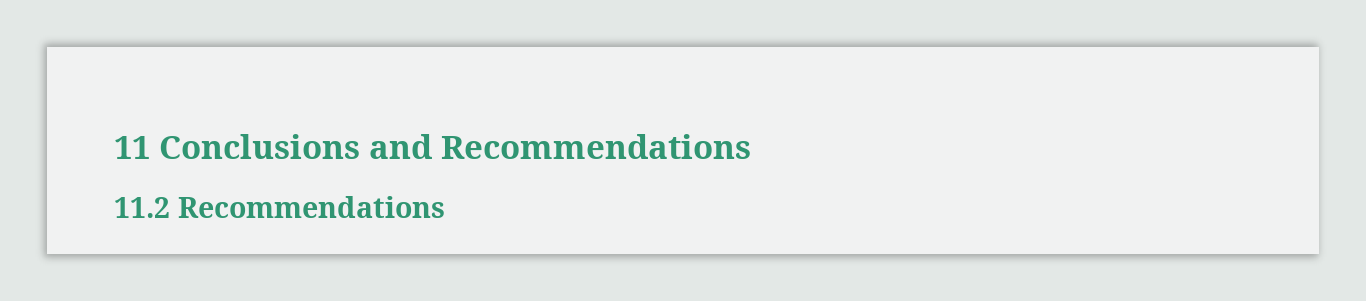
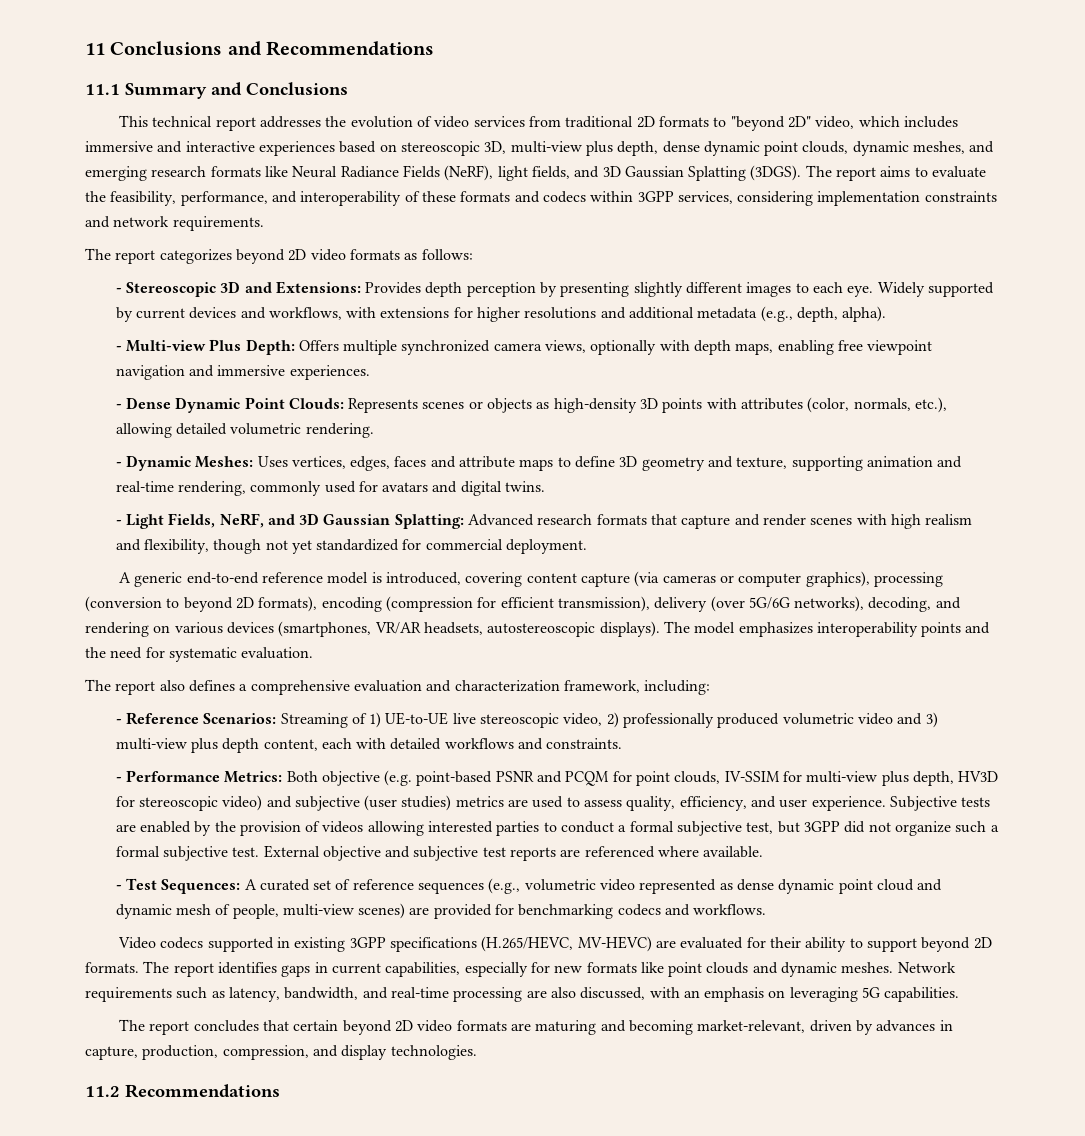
+ 11.1 Summary and Conclusions
+ This technical report addresses the evolution of video services from traditional 2D formats to "beyond 2D" video, which includes immersive and interactive experiences based on stereoscopic 3D, multi-view plus depth, dense dynamic point clouds, dynamic meshes, and emerging research formats like Neural Radiance Fields (NeRF), light fields, and 3D Gaussian Splatting (3DGS). The report aims to evaluate the feasibility, performance, and interoperability of these formats and codecs within 3GPP services, considering implementation constraints and network requirements.
+ The report categorizes beyond 2D video formats as follows:
+ - Stereoscopic 3D and Extensions: Provides depth perception by presenting slightly different images to each eye. Widely supported by current devices and workflows, with extensions for higher resolutions and additional metadata (e.g., depth, alpha).
+ - Multi-view Plus Depth: Offers multiple synchronized camera views, optionally with depth maps, enabling free viewpoint navigation and immersive experiences.
+ - Dense Dynamic Point Clouds: Represents scenes or objects as high-density 3D points with attributes (color, normals, etc.), allowing detailed volumetric rendering.
+ - Dynamic Meshes: Uses vertices, edges, faces and attribute maps to define 3D geometry and texture, supporting animation and real-time rendering, commonly used for avatars and digital twins.
+ - Light Fields, NeRF, and 3D Gaussian Splatting: Advanced research formats that capture and render scenes with high realism and flexibility, though not yet standardized for commercial deployment.
+ A generic end-to-end reference model is introduced, covering content capture (via cameras or computer graphics), processing (conversion to beyond 2D formats), encoding (compression for efficient transmission), delivery (over 5G/6G networks), decoding, and rendering on various devices (smartphones, VR/AR headsets, autostereoscopic displays). The model emphasizes interoperability points and the need for systematic evaluation.
+ The report also defines a comprehensive evaluation and characterization framework, including:
+ - Reference Scenarios: Streaming of 1) UE-to-UE live stereoscopic video, 2) professionally produced volumetric video and 3) multi-view plus depth content, each with detailed workflows and constraints.
+ - Performance Metrics: Both objective (e.g. point-based PSNR and PCQM for point clouds, IV-SSIM for multi-view plus depth, HV3D for stereoscopic video) and subjective (user studies) metrics are used to assess quality, efficiency, and user experience. Subjective tests are enabled by the provision of videos allowing interested parties to conduct a formal subjective test, but 3GPP did not organize such a formal subjective test. External objective and subjective test reports are referenced where available.
+ - Test Sequences: A curated set of reference sequences (e.g., volumetric video represented as dense dynamic point cloud and dynamic mesh of people, multi-view scenes) are provided for benchmarking codecs and workflows.
+ Video codecs supported in existing 3GPP specifications (H.265/HEVC, MV-HEVC) are evaluated for their ability to support beyond 2D formats. The report identifies gaps in current capabilities, especially for new formats like point clouds and dynamic meshes. Network requirements such as latency, bandwidth, and real-time processing are also discussed, with an emphasis on leveraging 5G capabilities.
+ The report concludes that certain beyond 2D video formats are maturing and becoming market-relevant, driven by advances in capture, production, compression, and display technologies.

